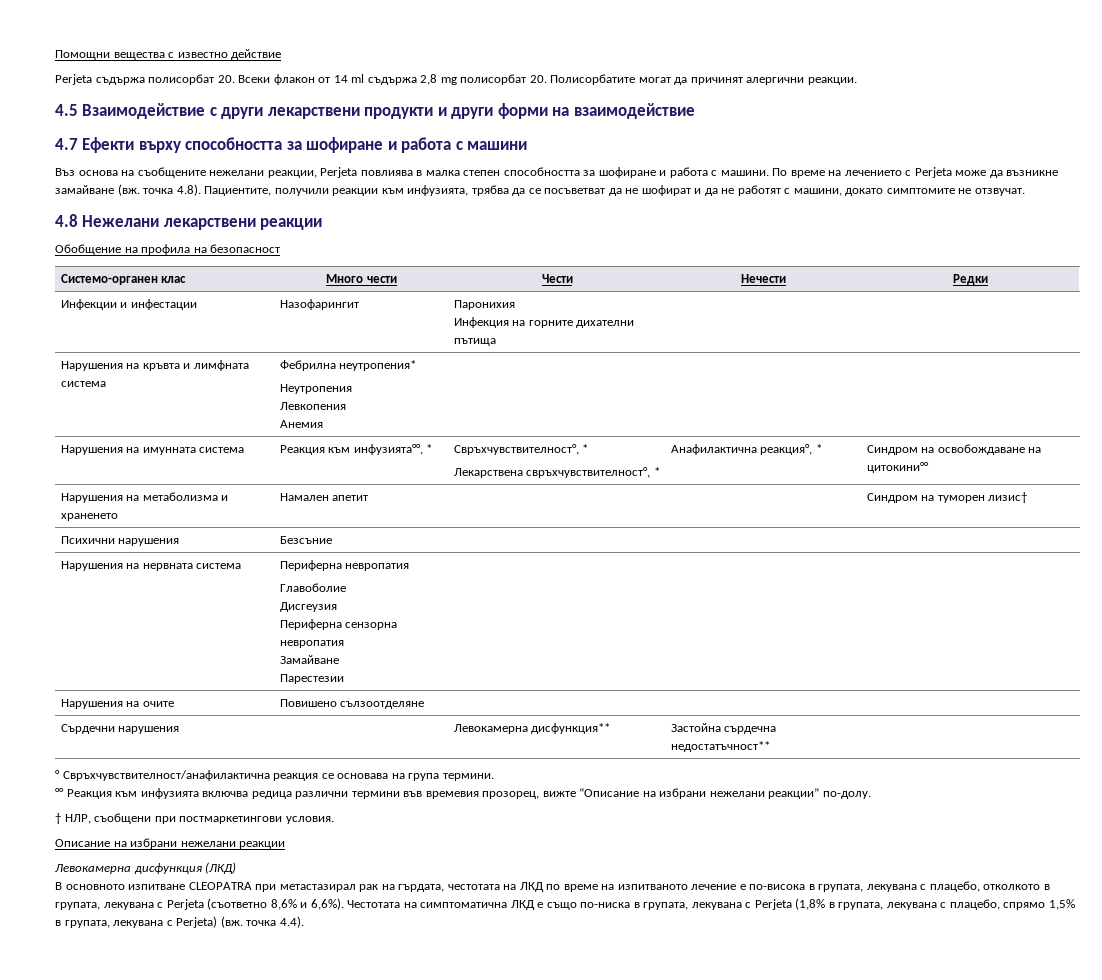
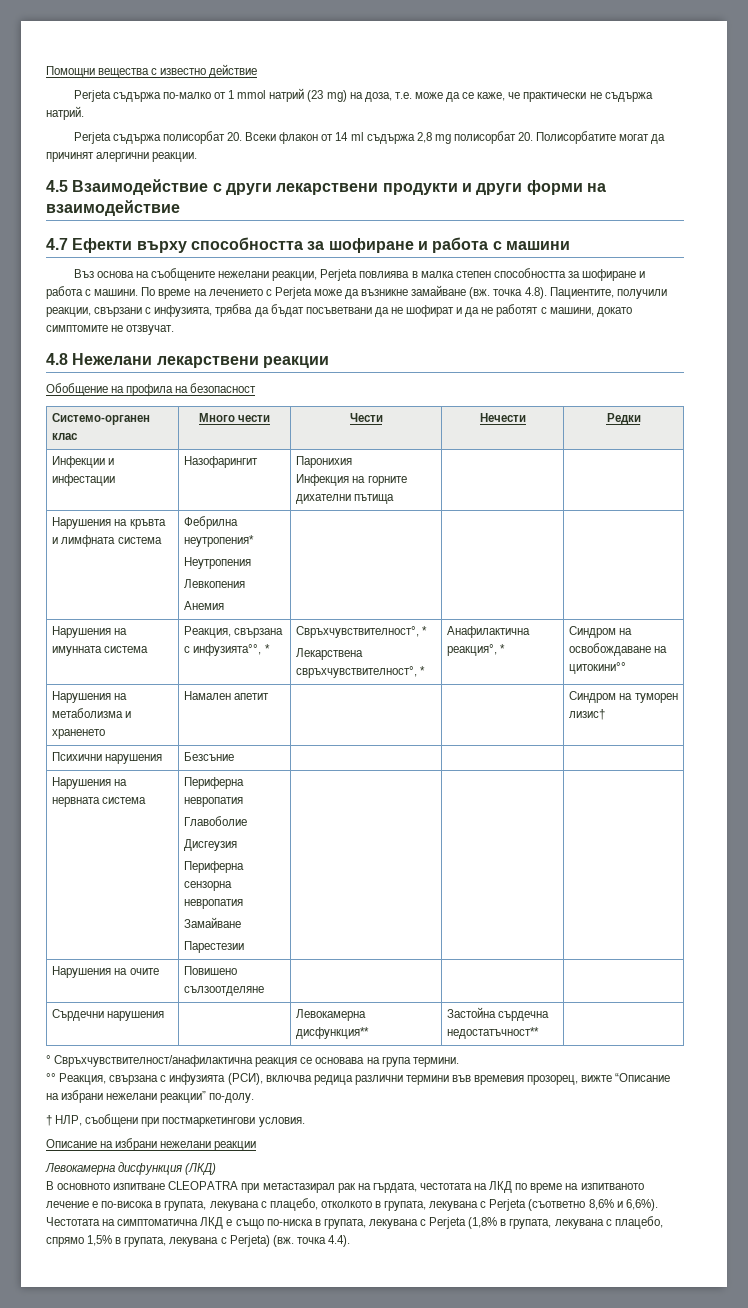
+ Perjeta съдържа по-малко от 1 mmol натрий (23 mg) на доза, т.е. може да се каже, че практически не съдържа натрий.
- По време на лечението с Perjeta може да възникне замайване (вж. точка 4.8). Пациентите, получили реакции към инфузията, трябва да се посъветват да не шофират и да не работят с машини, докато симптомите не отзвучат.
+ По време на лечението с Perjeta може да възникне замайване (вж. точка 4.8). Пациентите, получили реакции, свързани с инфузията, трябва да бъдат посъветвани да не шофират и да не работят с машини, докато симптомите не отзвучат.
- Нарушения на имунната система | Реакция към инфузията°°, * | Свръхчувствителност°, *
+ Нарушения на имунната система | Реакция, свързана с инфузията°°, * | Свръхчувствителност°, *
- °° Реакция към инфузията включва редица различни термини във времевия прозорец, вижте “Описание на избрани нежелани реакции” по-долу.
+ °° Реакция, свързана с инфузията (РСИ), включва редица различни термини във времевия прозорец, вижте “Описание на избрани нежелани реакции” по-долу.

